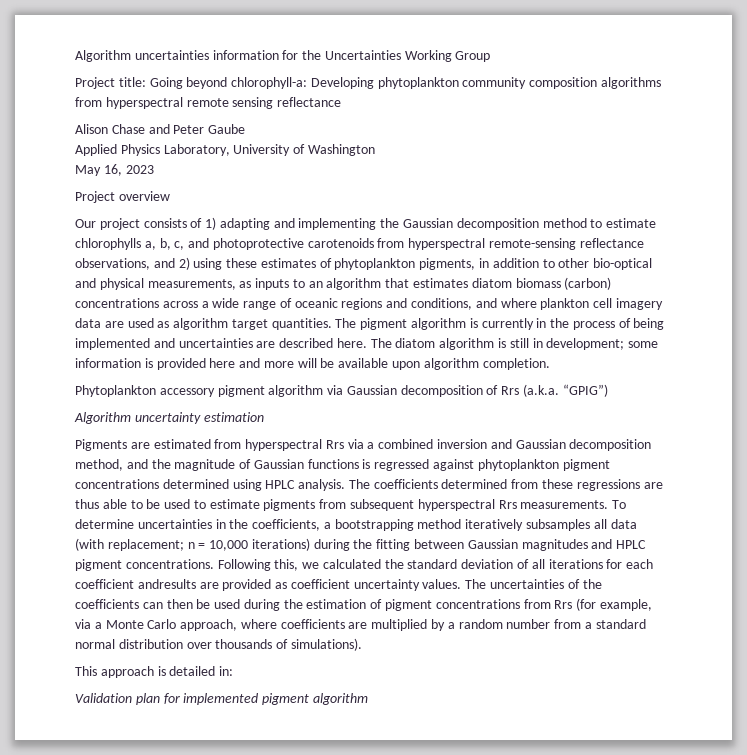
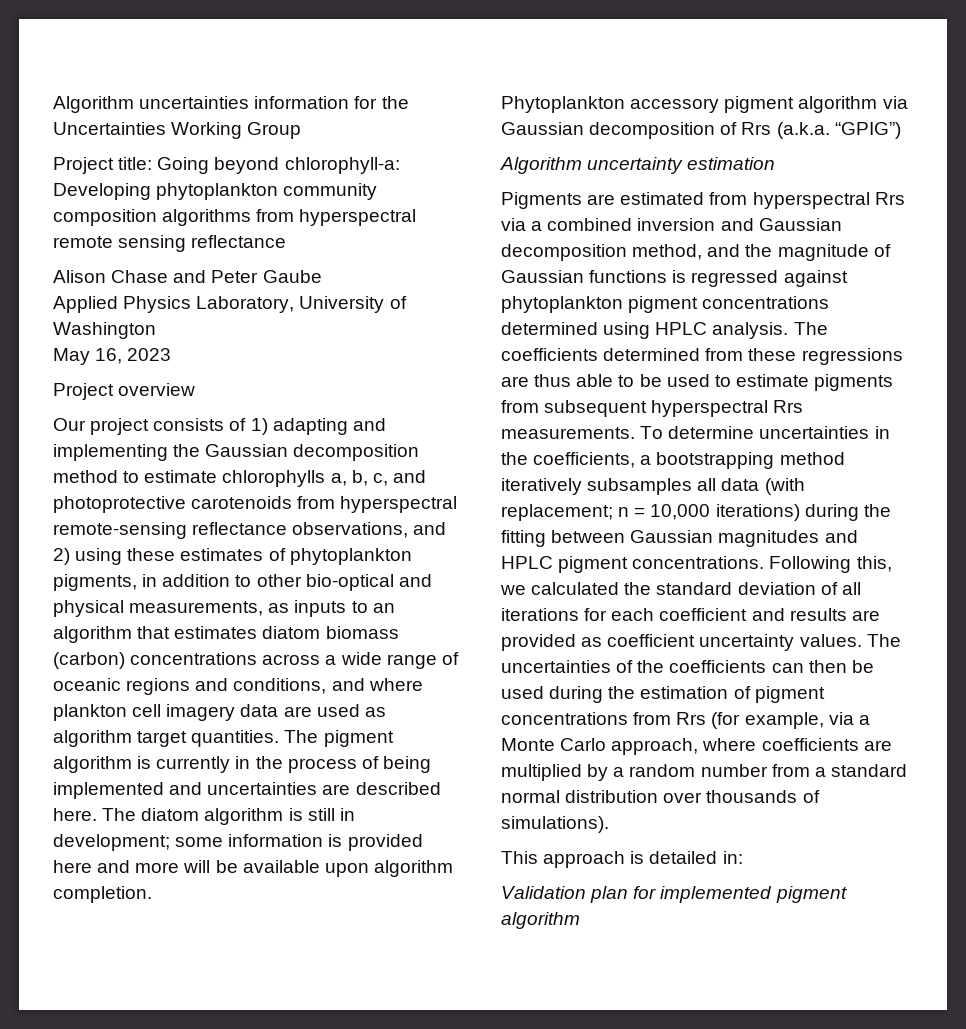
- Following this, we calculated the standard deviation of all iterations for each coefficient andresults are provided as coefficient uncertainty values.
+ Following this, we calculated the standard deviation of all iterations for each coefficient and results are provided as coefficient uncertainty values.

